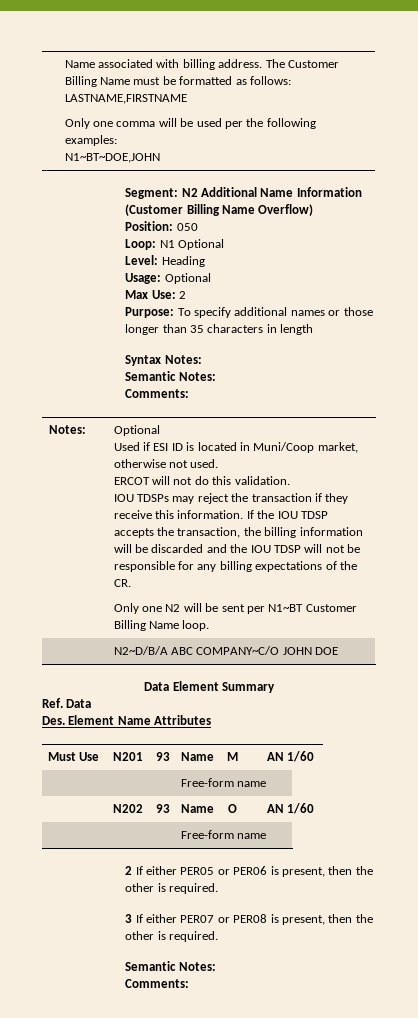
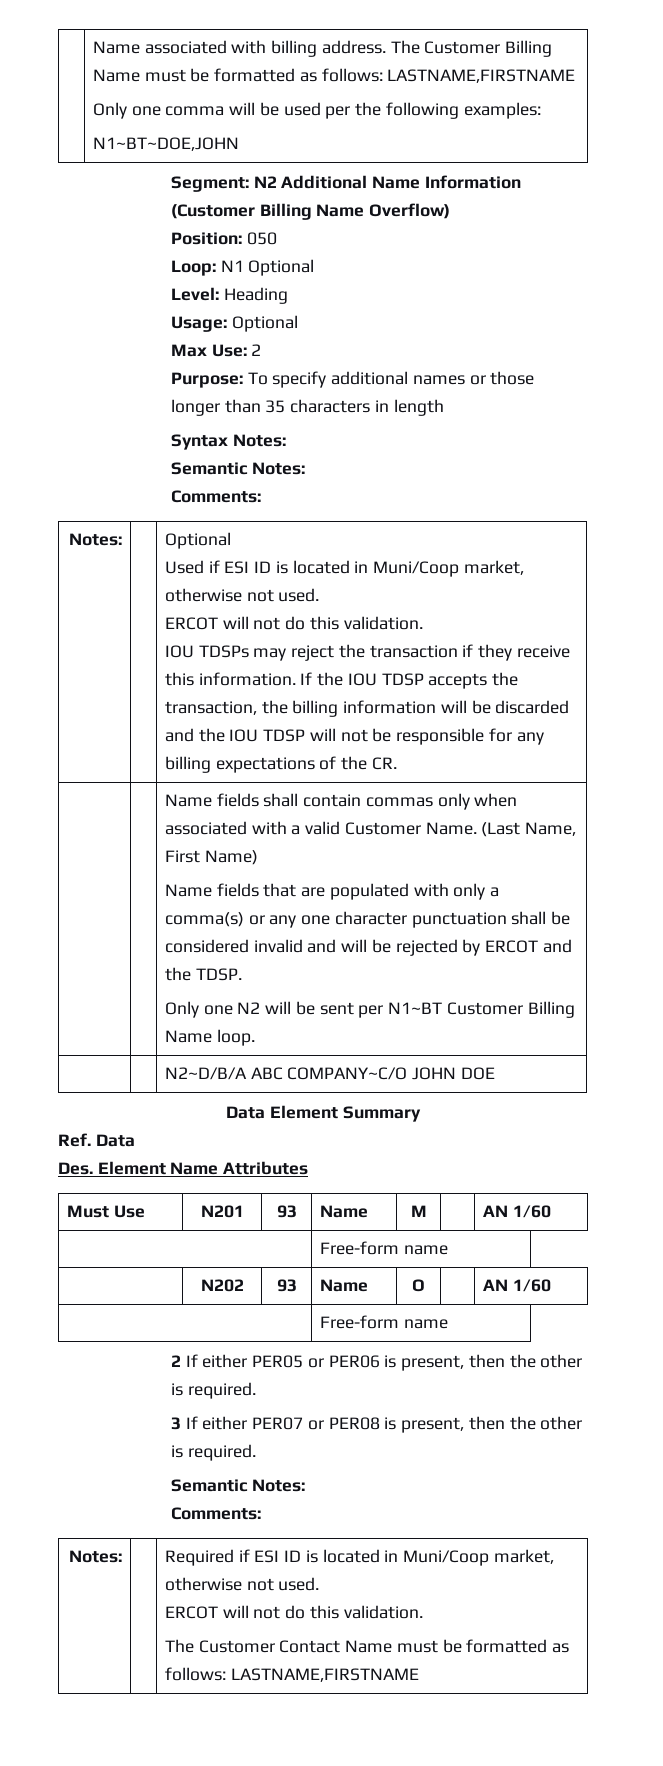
+ Name fields shall contain commas only when associated with a valid Customer Name. (Last Name, First Name)
+ Name fields that are populated with only a comma(s) or any one character punctuation shall be considered invalid and will be rejected by ERCOT and the TDSP.
+ Notes: | | Required if ESI ID is located in Muni/Coop market, otherwise not used.
+ ERCOT will not do this validation.
+ The Customer Contact Name must be formatted as follows: LASTNAME,FIRSTNAME

